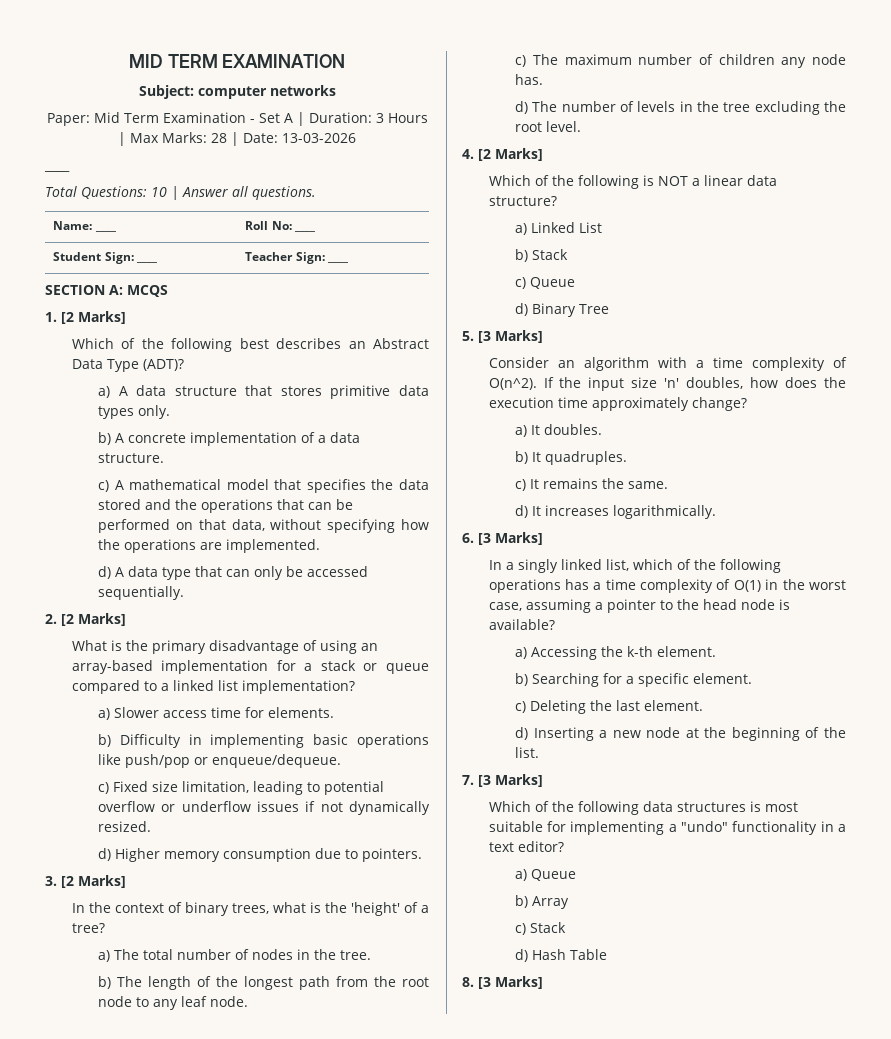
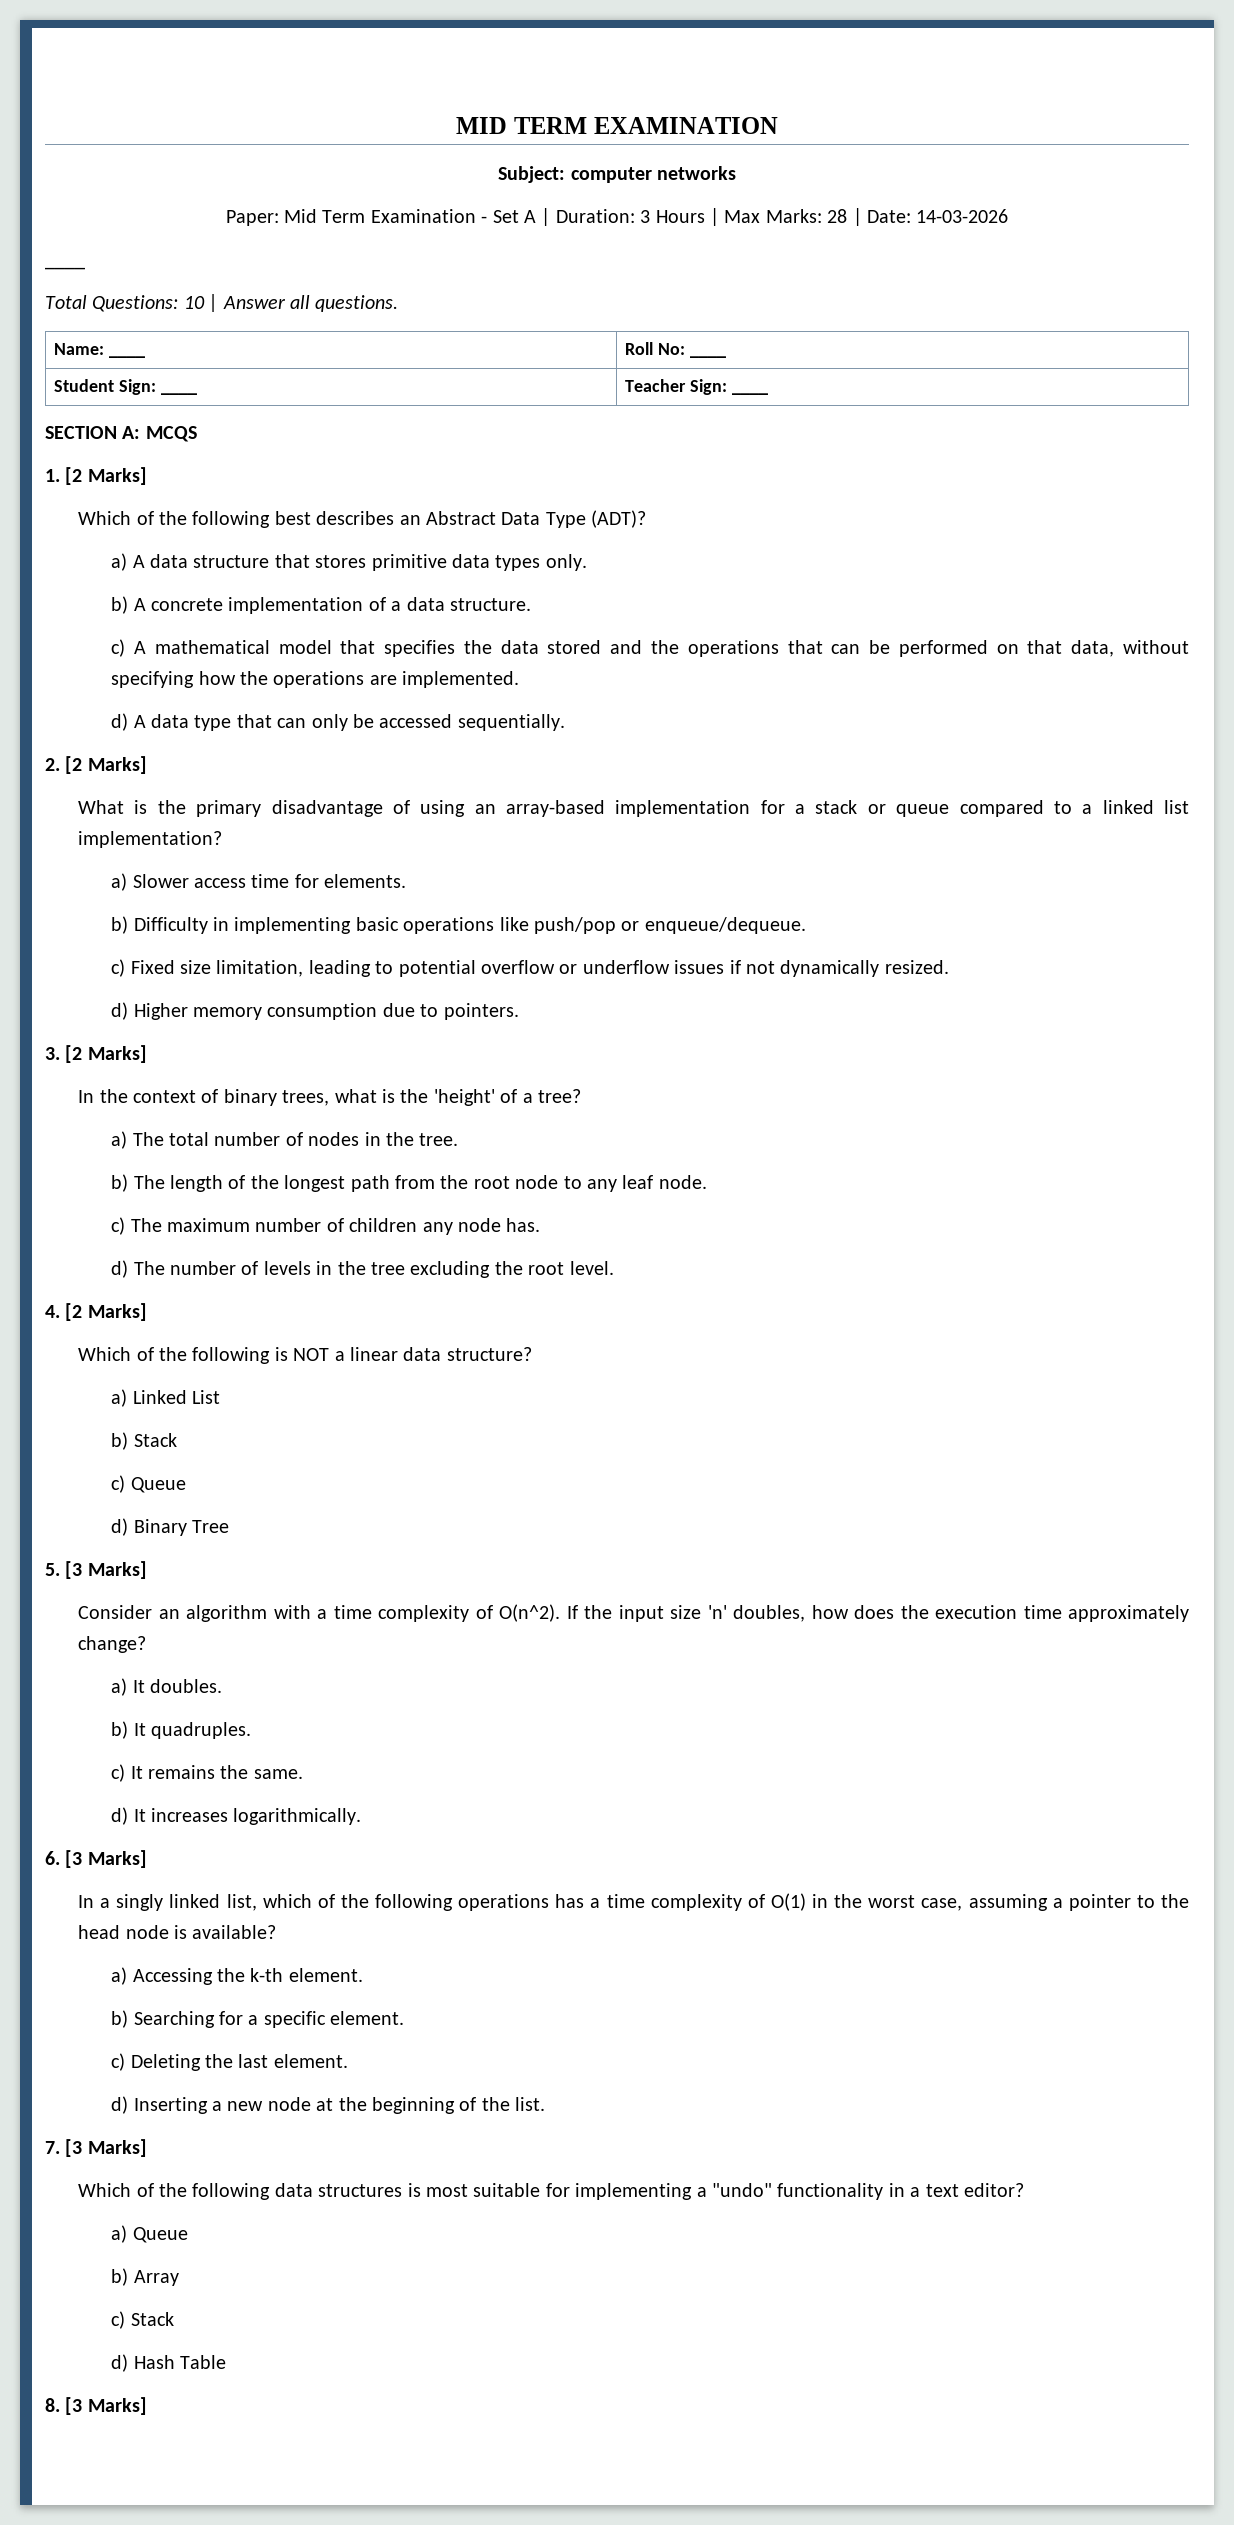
- Paper: Mid Term Examination - Set A | Duration: 3 Hours | Max Marks: 28 | Date: 13-03-2026
+ Paper: Mid Term Examination - Set A | Duration: 3 Hours | Max Marks: 28 | Date: 14-03-2026

